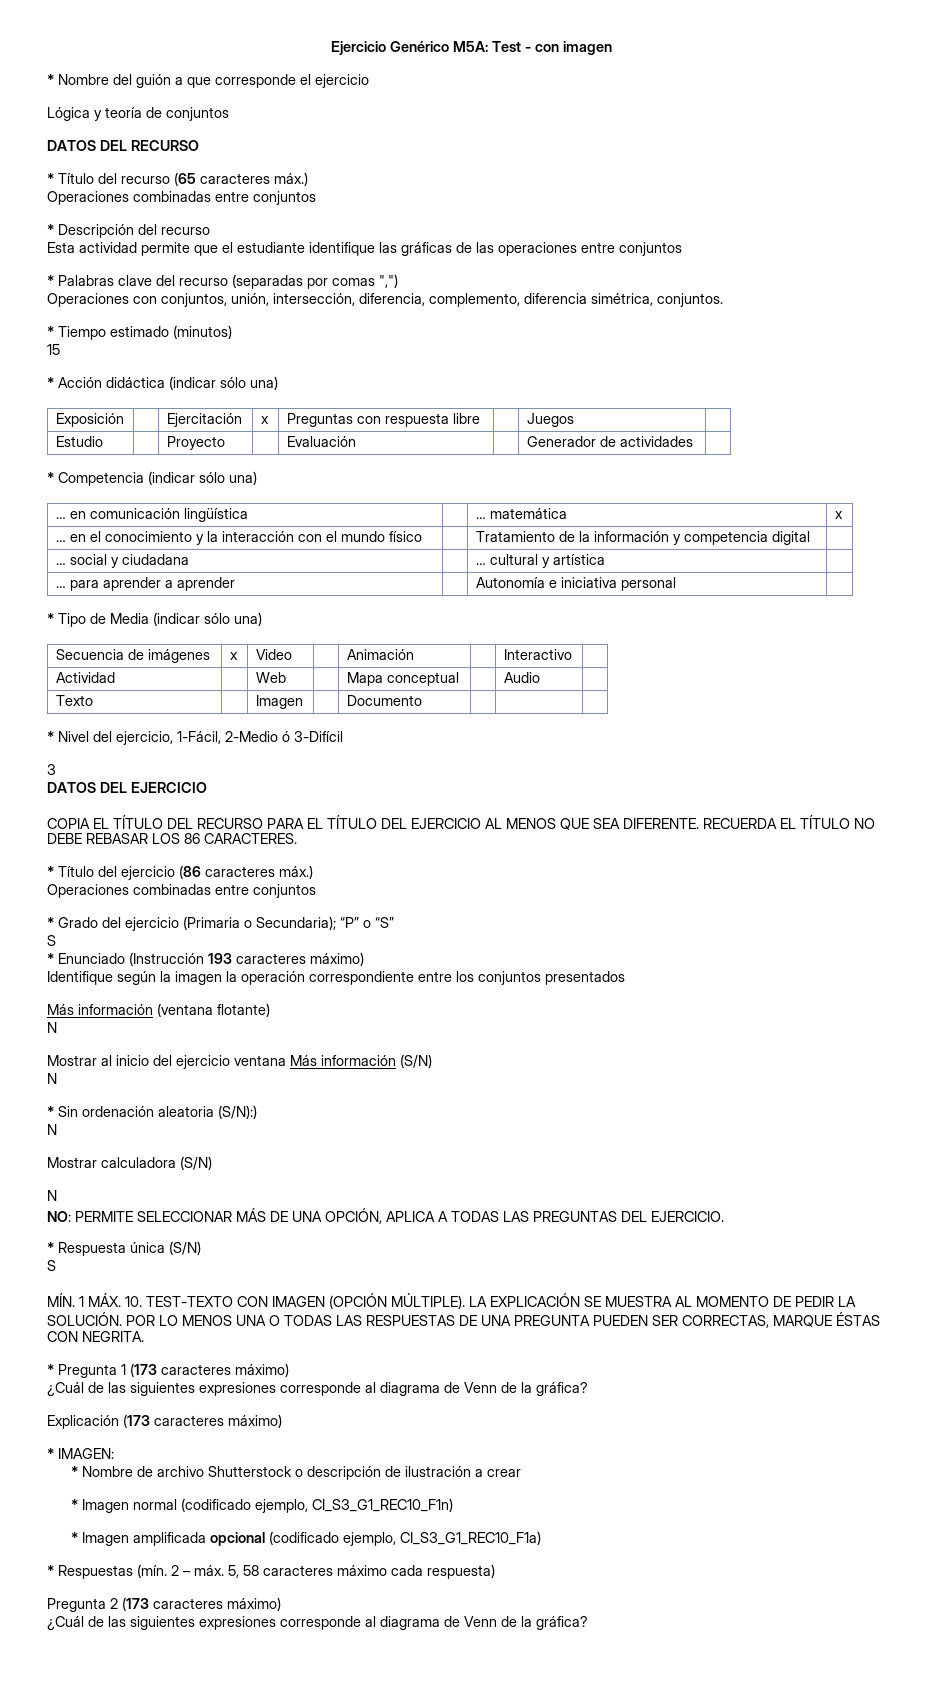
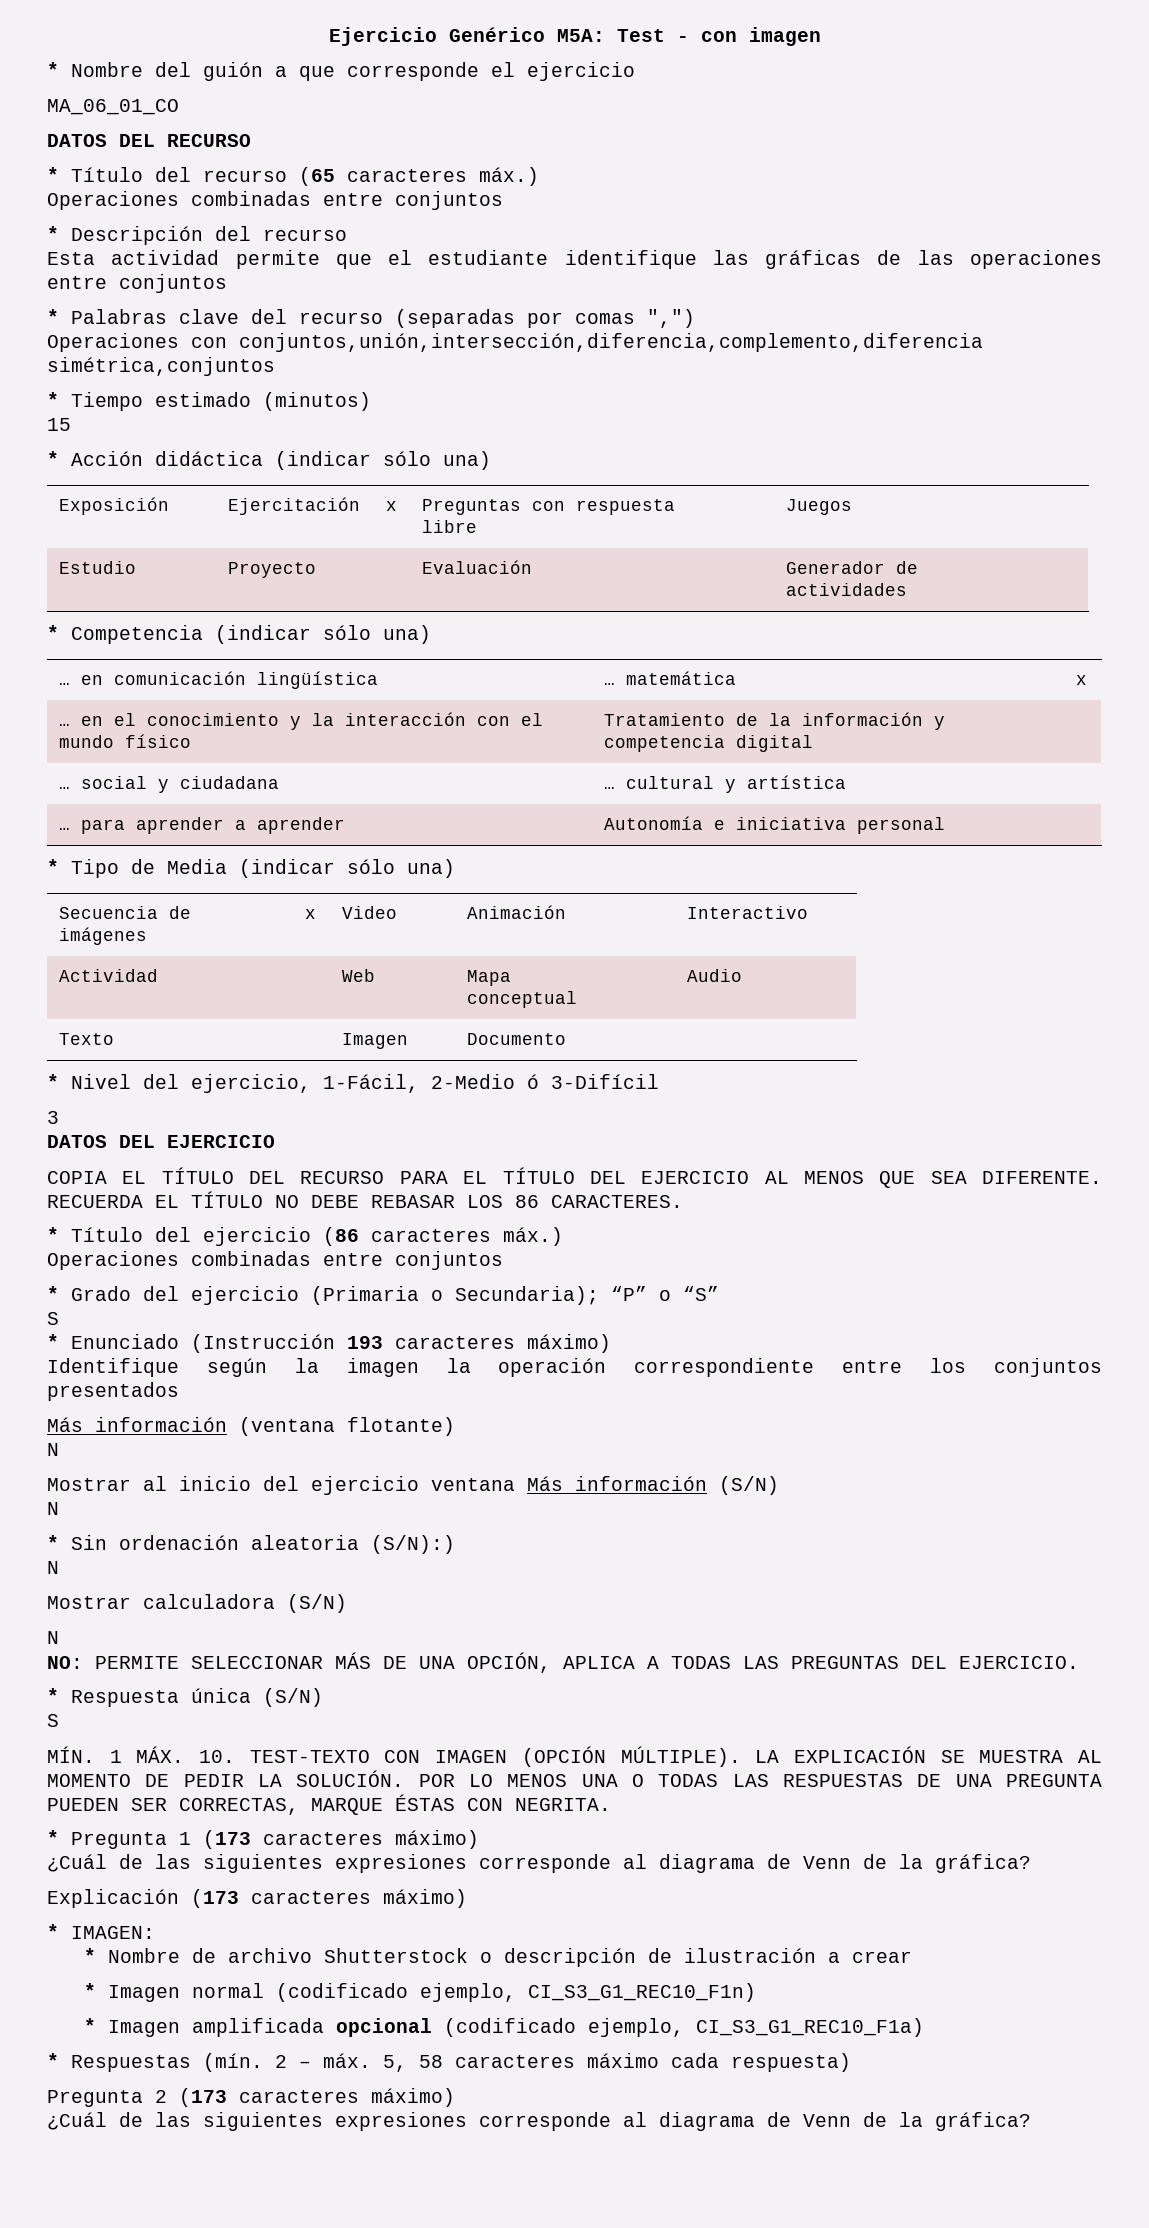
- Lógica y teoría de conjuntos
+ MA_06_01_CO
- Operaciones con conjuntos, unión, intersección, diferencia, complemento, diferencia simétrica, conjuntos.
+ Operaciones con conjuntos,unión,intersección,diferencia,complemento,diferencia simétrica,conjuntos

